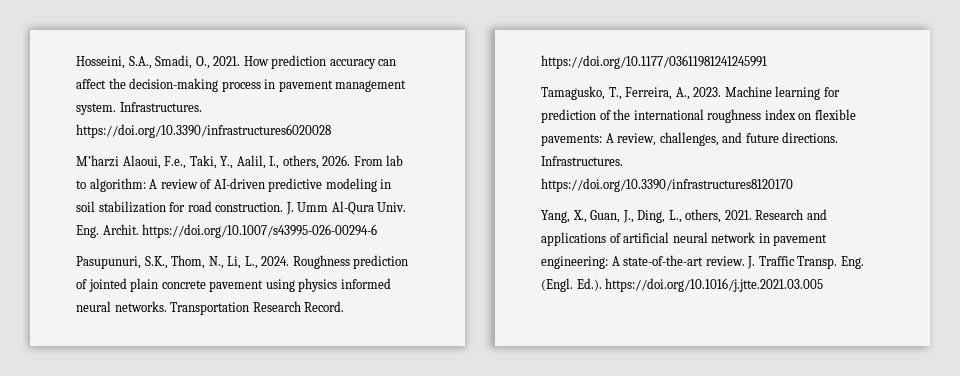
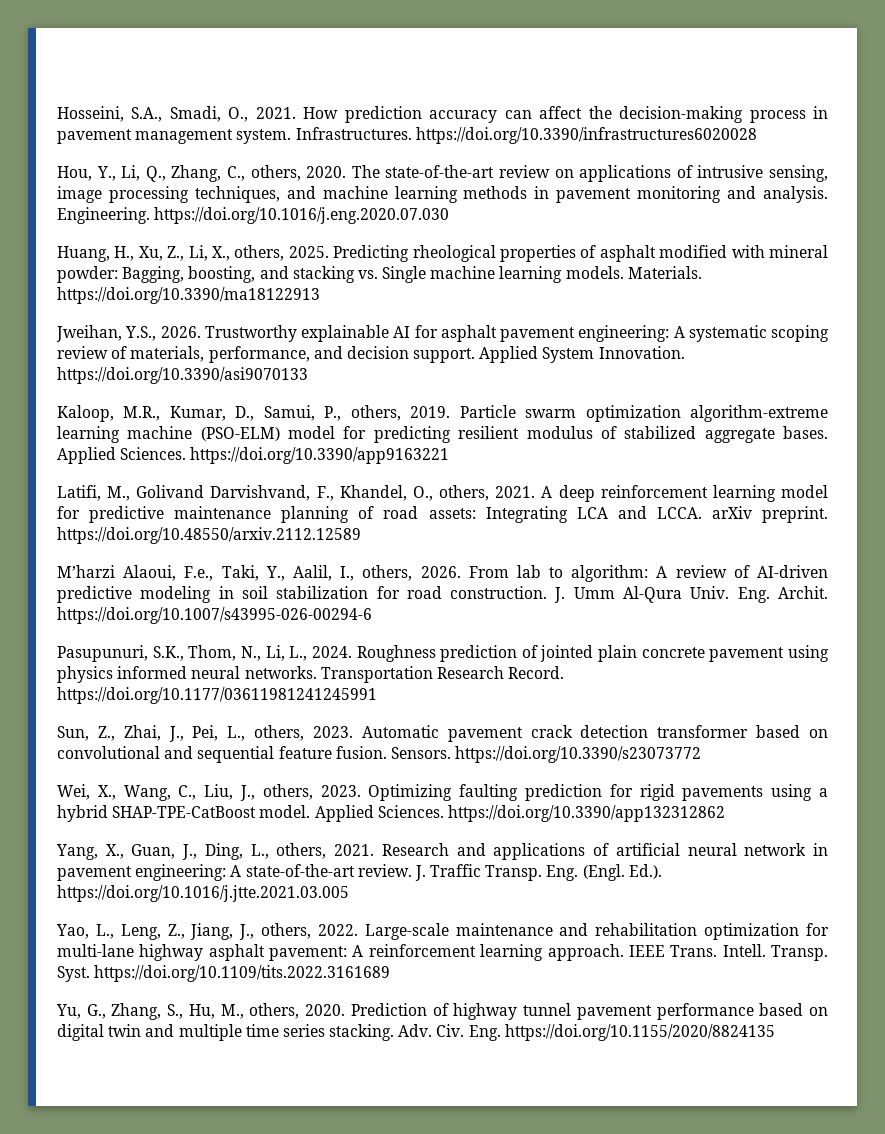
+ Hou, Y., Li, Q., Zhang, C., others, 2020. The state-of-the-art review on applications of intrusive sensing, image processing techniques, and machine learning methods in pavement monitoring and analysis. Engineering. https://doi.org/10.1016/j.eng.2020.07.030
+ Huang, H., Xu, Z., Li, X., others, 2025. Predicting rheological properties of asphalt modified with mineral powder: Bagging, boosting, and stacking vs. Single machine learning models. Materials. https://doi.org/10.3390/ma18122913
+ Jweihan, Y.S., 2026. Trustworthy explainable AI for asphalt pavement engineering: A systematic scoping review of materials, performance, and decision support. Applied System Innovation. https://doi.org/10.3390/asi9070133
+ Kaloop, M.R., Kumar, D., Samui, P., others, 2019. Particle swarm optimization algorithm-extreme learning machine (PSO-ELM) model for predicting resilient modulus of stabilized aggregate bases. Applied Sciences. https://doi.org/10.3390/app9163221
+ Latifi, M., Golivand Darvishvand, F., Khandel, O., others, 2021. A deep reinforcement learning model for predictive maintenance planning of road assets: Integrating LCA and LCCA. arXiv preprint. https://doi.org/10.48550/arxiv.2112.12589
- Tamagusko, T., Ferreira, A., 2023. Machine learning for prediction of the international roughness index on flexible pavements: A review, challenges, and future directions. Infrastructures. https://doi.org/10.3390/infrastructures8120170
+ Sun, Z., Zhai, J., Pei, L., others, 2023. Automatic pavement crack detection transformer based on convolutional and sequential feature fusion. Sensors. https://doi.org/10.3390/s23073772
+ Wei, X., Wang, C., Liu, J., others, 2023. Optimizing faulting prediction for rigid pavements using a hybrid SHAP-TPE-CatBoost model. Applied Sciences. https://doi.org/10.3390/app132312862
+ Yao, L., Leng, Z., Jiang, J., others, 2022. Large-scale maintenance and rehabilitation optimization for multi-lane highway asphalt pavement: A reinforcement learning approach. IEEE Trans. Intell. Transp. Syst. https://doi.org/10.1109/tits.2022.3161689
+ Yu, G., Zhang, S., Hu, M., others, 2020. Prediction of highway tunnel pavement performance based on digital twin and multiple time series stacking. Adv. Civ. Eng. https://doi.org/10.1155/2020/8824135

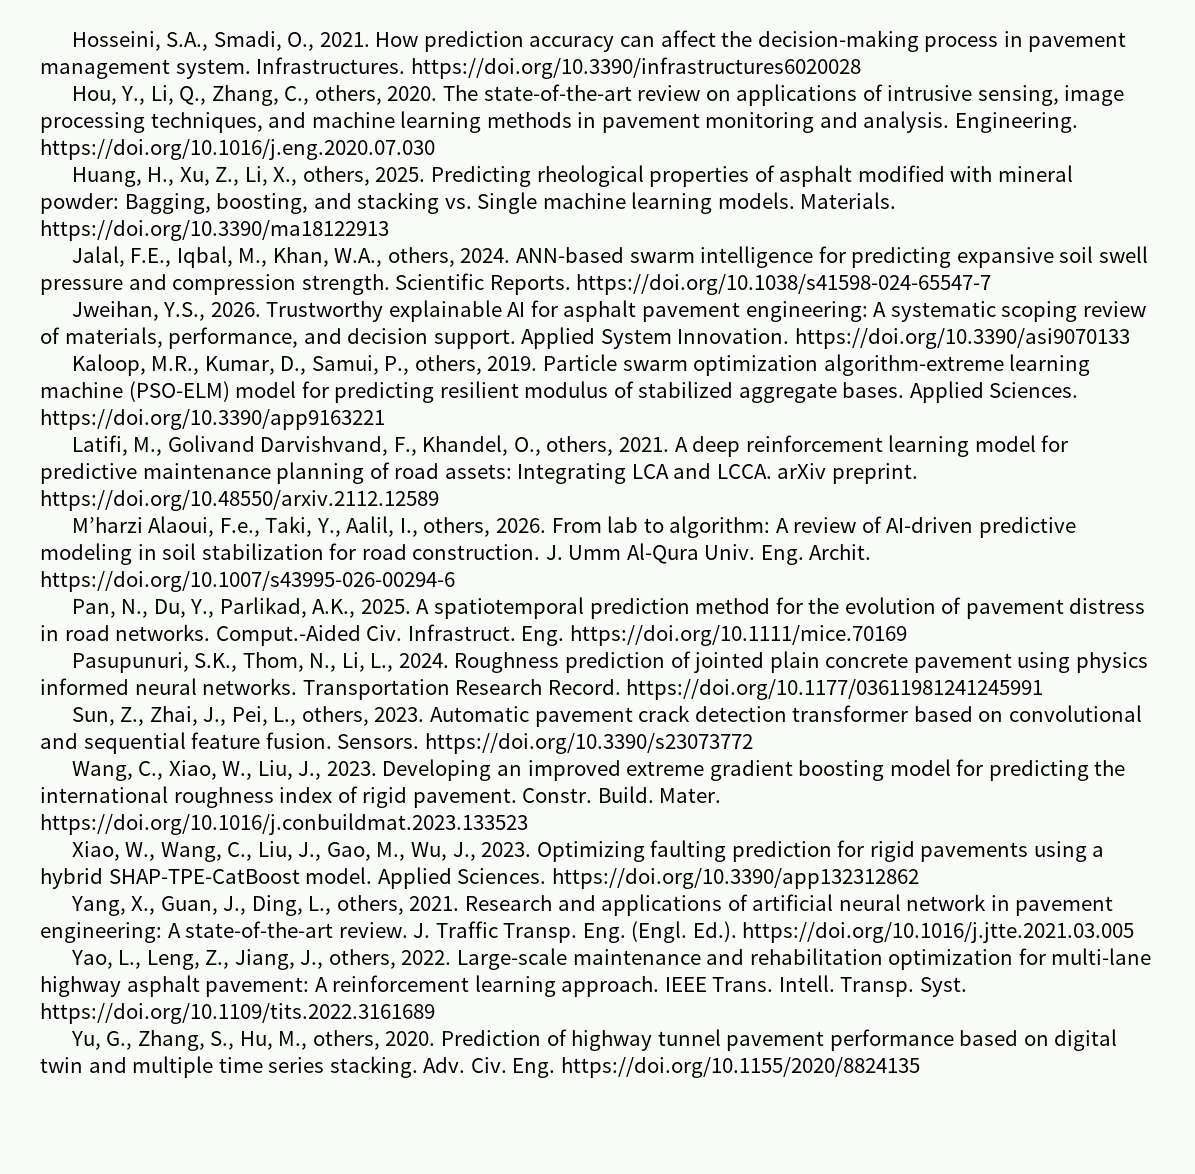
+ Jalal, F.E., Iqbal, M., Khan, W.A., others, 2024. ANN-based swarm intelligence for predicting expansive soil swell pressure and compression strength. Scientific Reports. https://doi.org/10.1038/s41598-024-65547-7
+ Pan, N., Du, Y., Parlikad, A.K., 2025. A spatiotemporal prediction method for the evolution of pavement distress in road networks. Comput.-Aided Civ. Infrastruct. Eng. https://doi.org/10.1111/mice.70169
- Wei, X., Wang, C., Liu, J., others, 2023.
+ Wang, C., Xiao, W., Liu, J., 2023. Developing an improved extreme gradient boosting model for predicting the international roughness index of rigid pavement. Constr. Build. Mater. https://doi.org/10.1016/j.conbuildmat.2023.133523
+ Xiao, W., Wang, C., Liu, J., Gao, M., Wu, J., 2023.

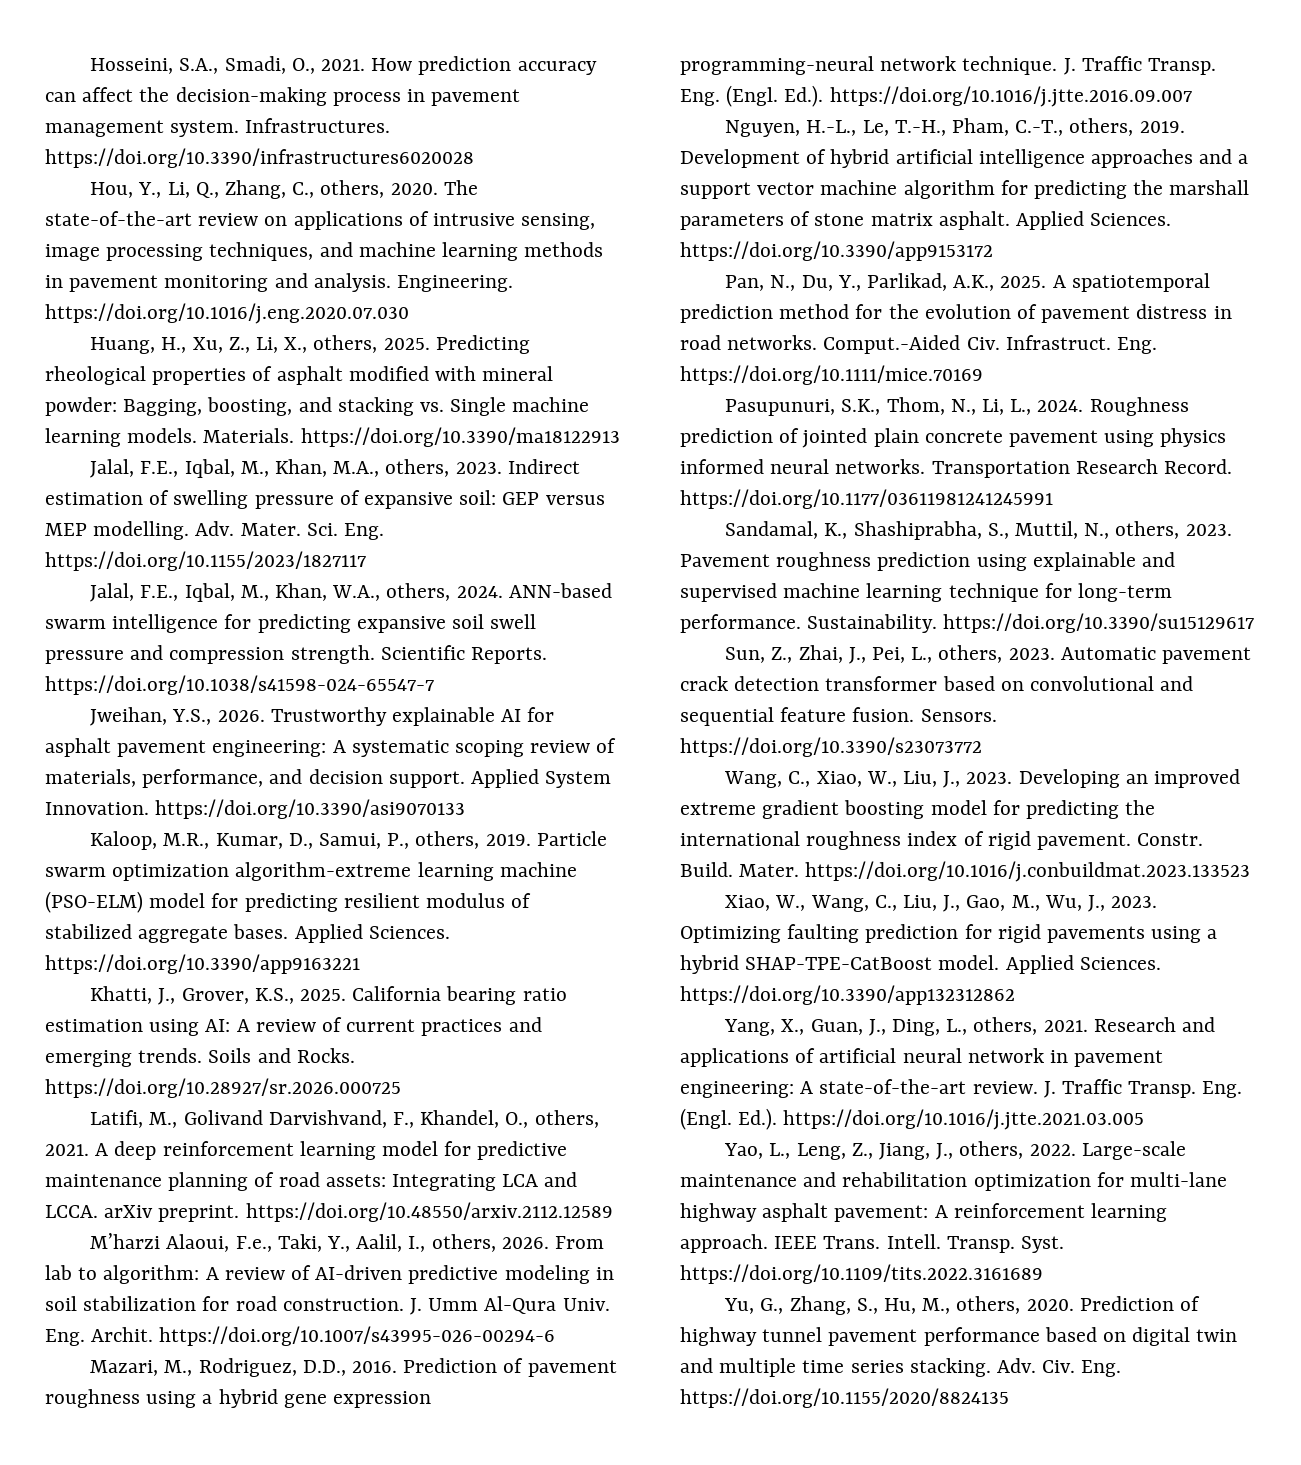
+ Jalal, F.E., Iqbal, M., Khan, M.A., others, 2023. Indirect estimation of swelling pressure of expansive soil: GEP versus MEP modelling. Adv. Mater. Sci. Eng. https://doi.org/10.1155/2023/1827117
+ Khatti, J., Grover, K.S., 2025. California bearing ratio estimation using AI: A review of current practices and emerging trends. Soils and Rocks. https://doi.org/10.28927/sr.2026.000725
+ Mazari, M., Rodriguez, D.D., 2016. Prediction of pavement roughness using a hybrid gene expression programming-neural network technique. J. Traffic Transp. Eng. (Engl. Ed.). https://doi.org/10.1016/j.jtte.2016.09.007
+ Nguyen, H.-L., Le, T.-H., Pham, C.-T., others, 2019. Development of hybrid artificial intelligence approaches and a support vector machine algorithm for predicting the marshall parameters of stone matrix asphalt. Applied Sciences. https://doi.org/10.3390/app9153172
+ Sandamal, K., Shashiprabha, S., Muttil, N., others, 2023. Pavement roughness prediction using explainable and supervised machine learning technique for long-term performance. Sustainability. https://doi.org/10.3390/su15129617

